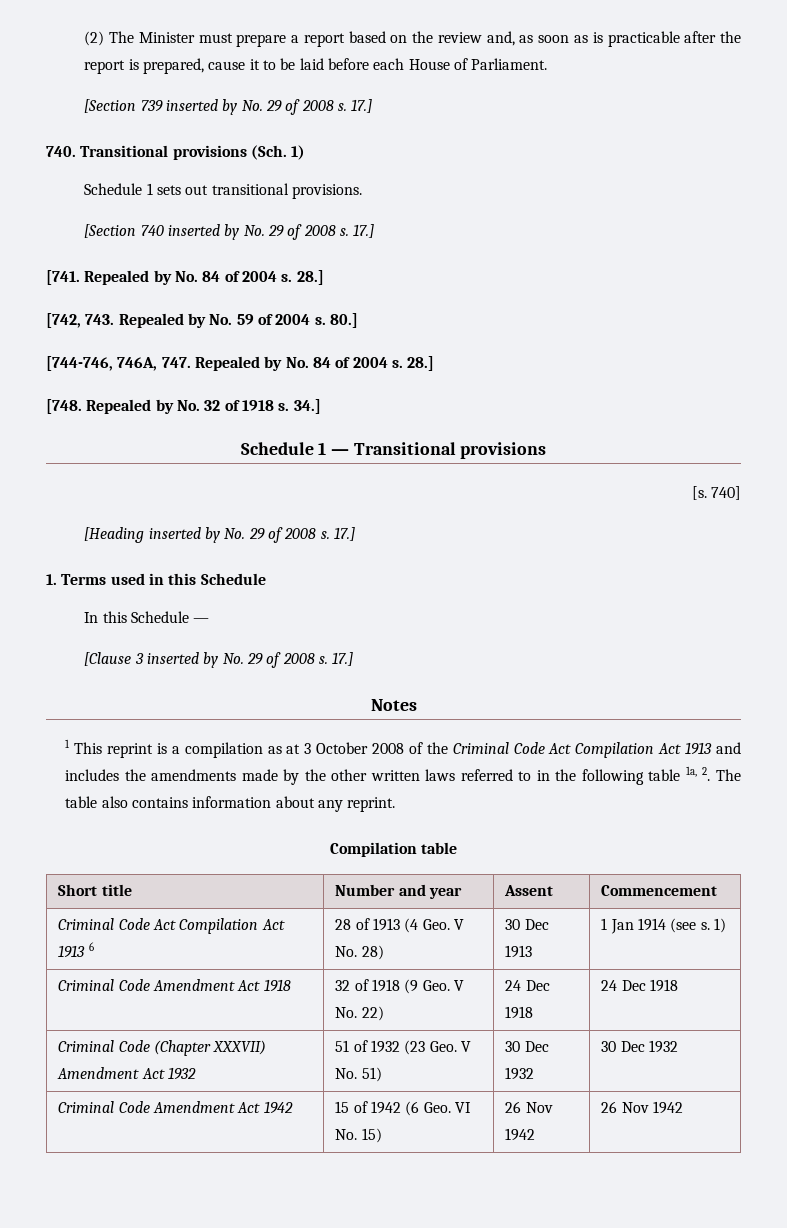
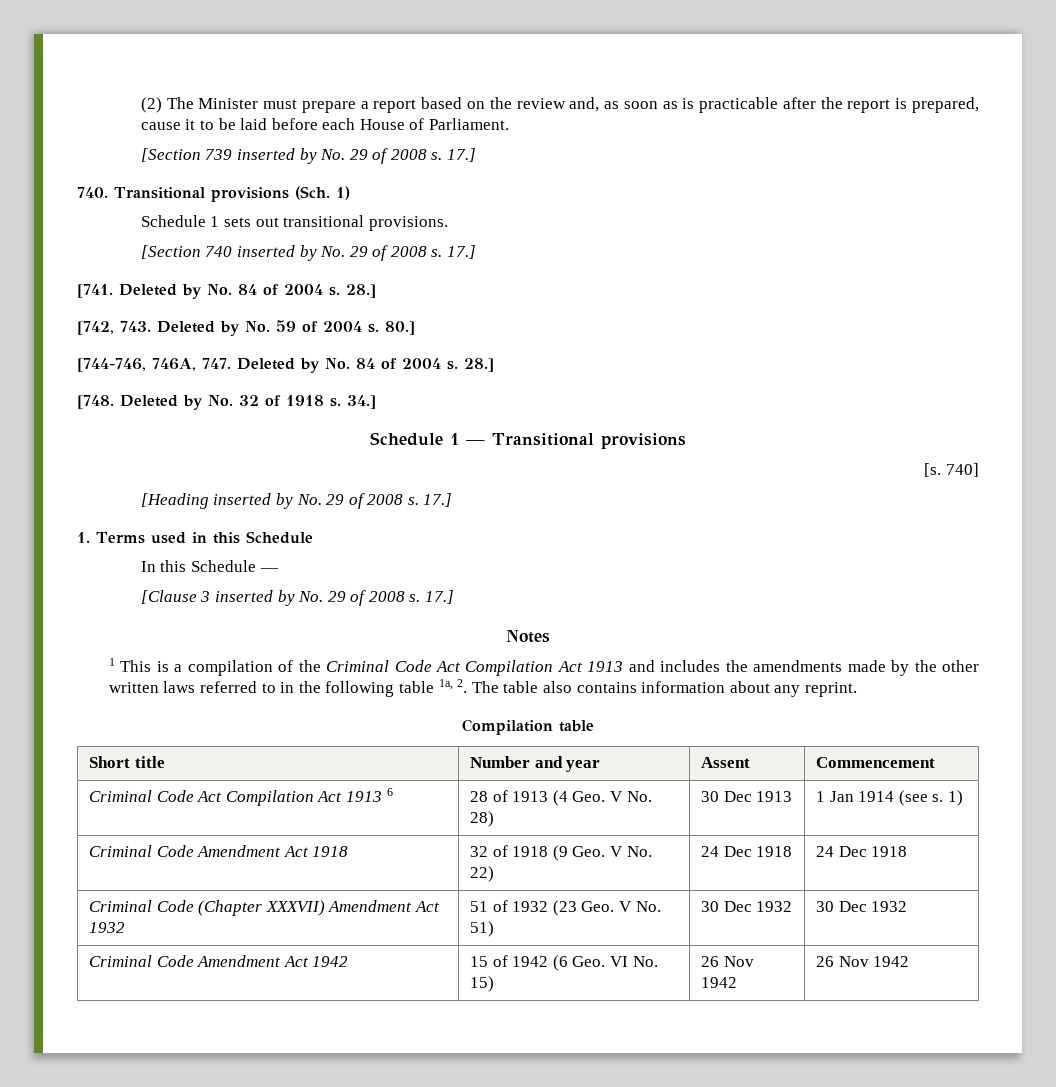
- [741. Repealed by No. 84 of 2004 s.
+ [741. Deleted by No. 84 of 2004 s.
- [742, 743. Repealed by No. 59 of 2004 s.
+ [742, 743. Deleted by No. 59 of 2004 s.
- [744-746, 746A, 747. Repealed by No. 84 of 2004 s.
+ [744-746, 746A, 747. Deleted by No. 84 of 2004 s.
- [748. Repealed by No. 32 of 1918 s.
+ [748. Deleted by No. 32 of 1918 s.
- 1 This reprint is a compilation as at 3 October 2008 of the Criminal Code Act Compilation Act 1913 and includes the amendments made by the other written laws referred to in the following table 1a, 2. The table also contains information about any reprint.
+ 1 This is a compilation of the Criminal Code Act Compilation Act 1913 and includes the amendments made by the other written laws referred to in the following table 1a, 2. The table also contains information about any reprint.

